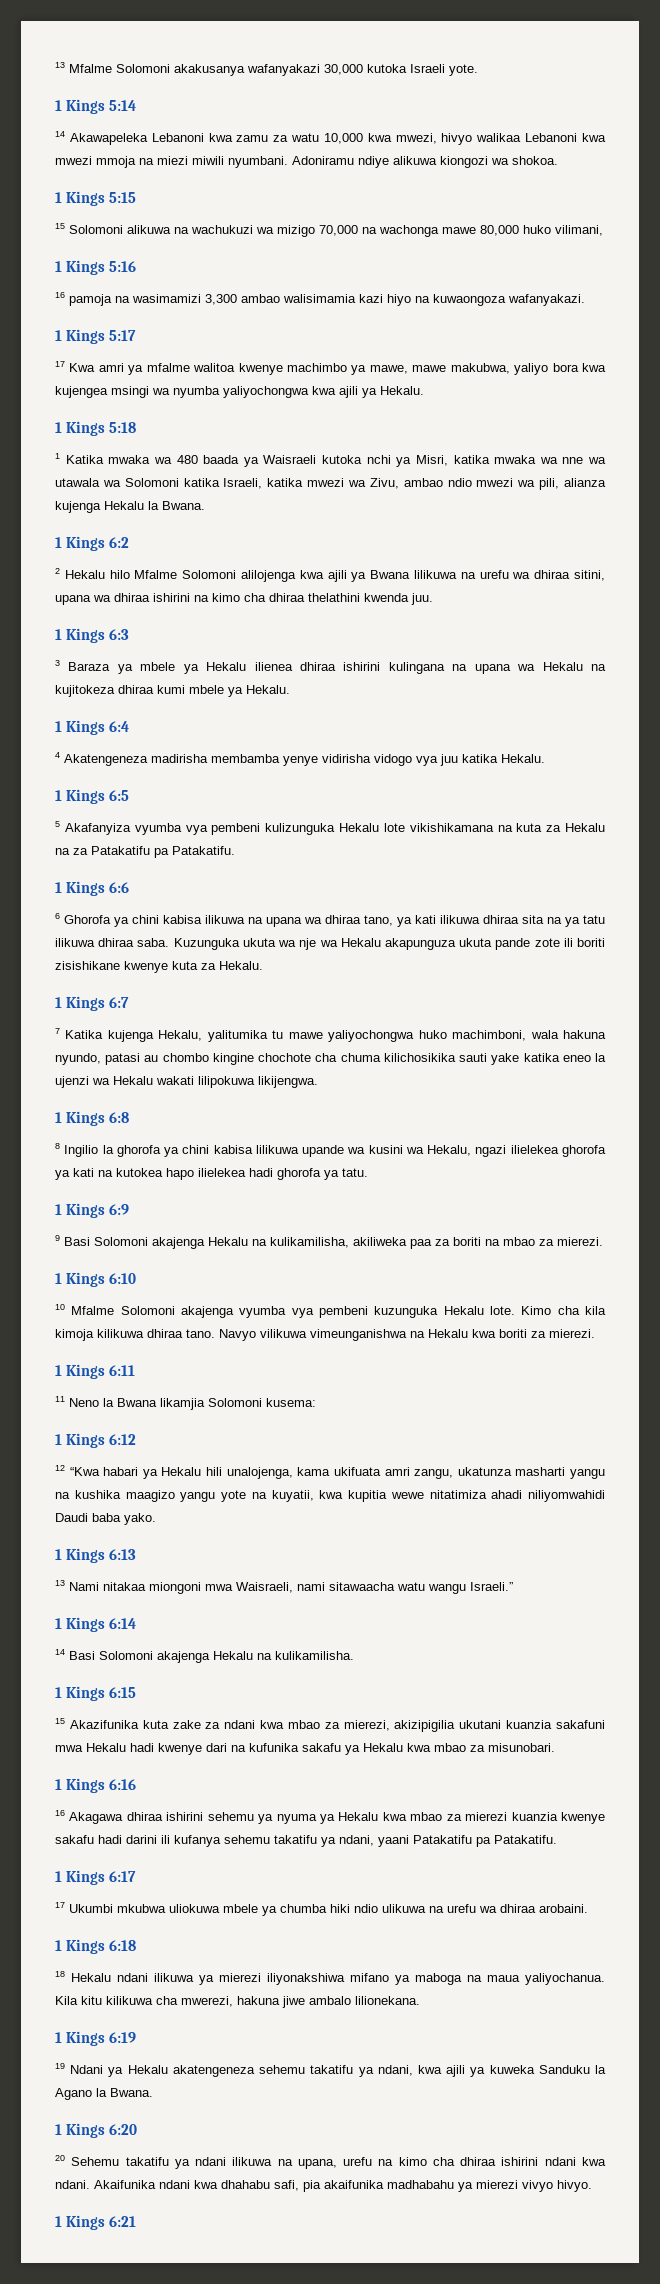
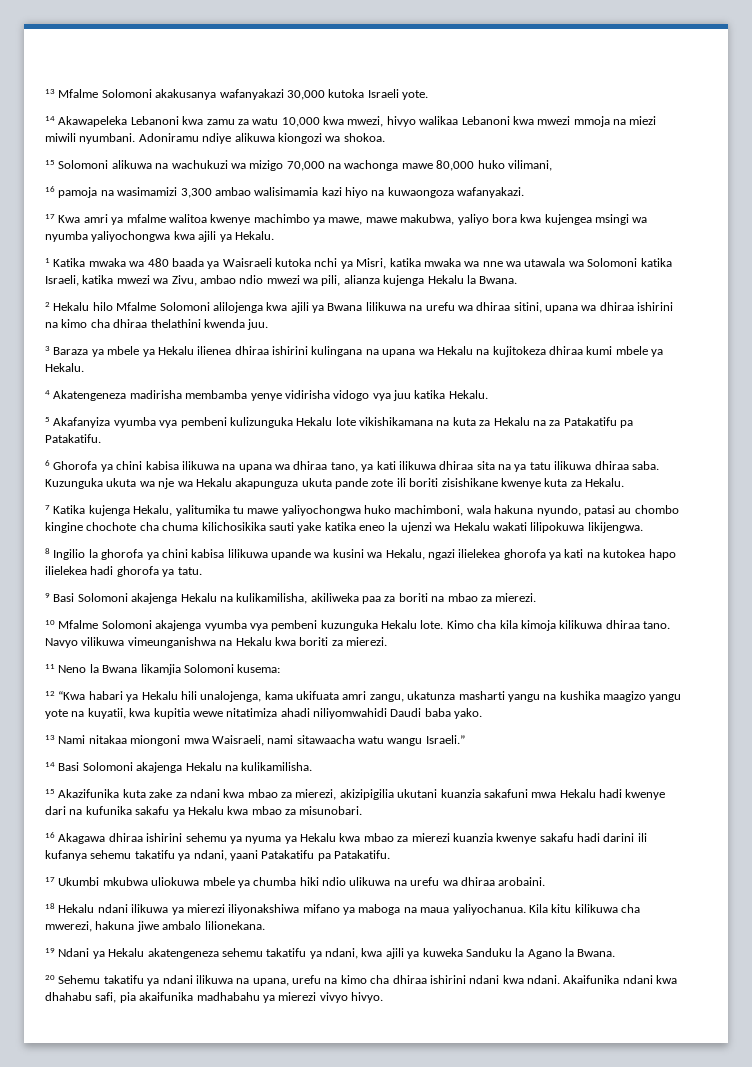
- 1 Kings 5:14
- 1 Kings 5:15
- 1 Kings 5:16
- 1 Kings 5:17
- 1 Kings 5:18
- 1 Kings 6:2
- 1 Kings 6:3
- 1 Kings 6:4
- 1 Kings 6:5
- 1 Kings 6:6
- 1 Kings 6:7
- 1 Kings 6:8
- 1 Kings 6:9
- 1 Kings 6:10
- 1 Kings 6:11
- 1 Kings 6:12
- 1 Kings 6:13
- 1 Kings 6:14
- 1 Kings 6:15
- 1 Kings 6:16
- 1 Kings 6:17
- 1 Kings 6:18
- 1 Kings 6:19
- 1 Kings 6:20
- 1 Kings 6:21

